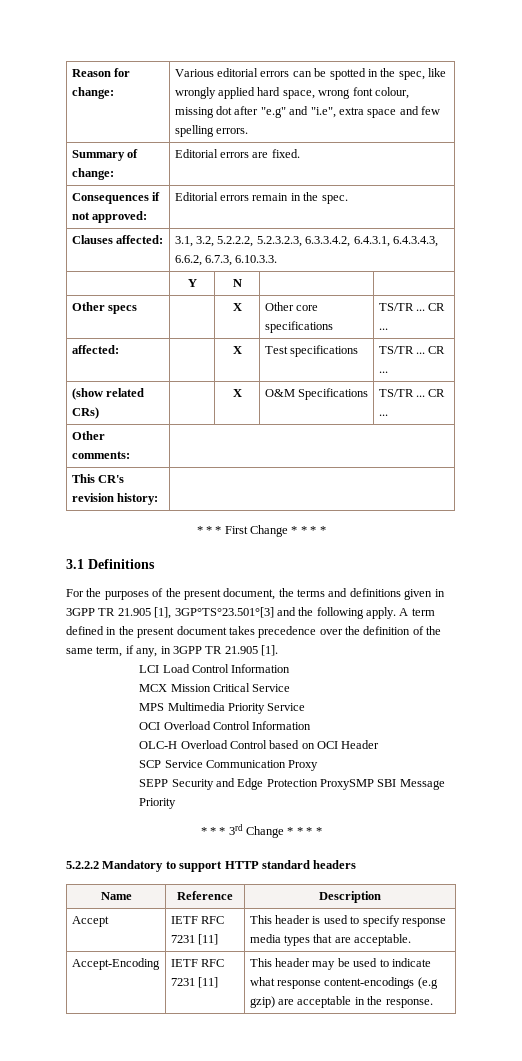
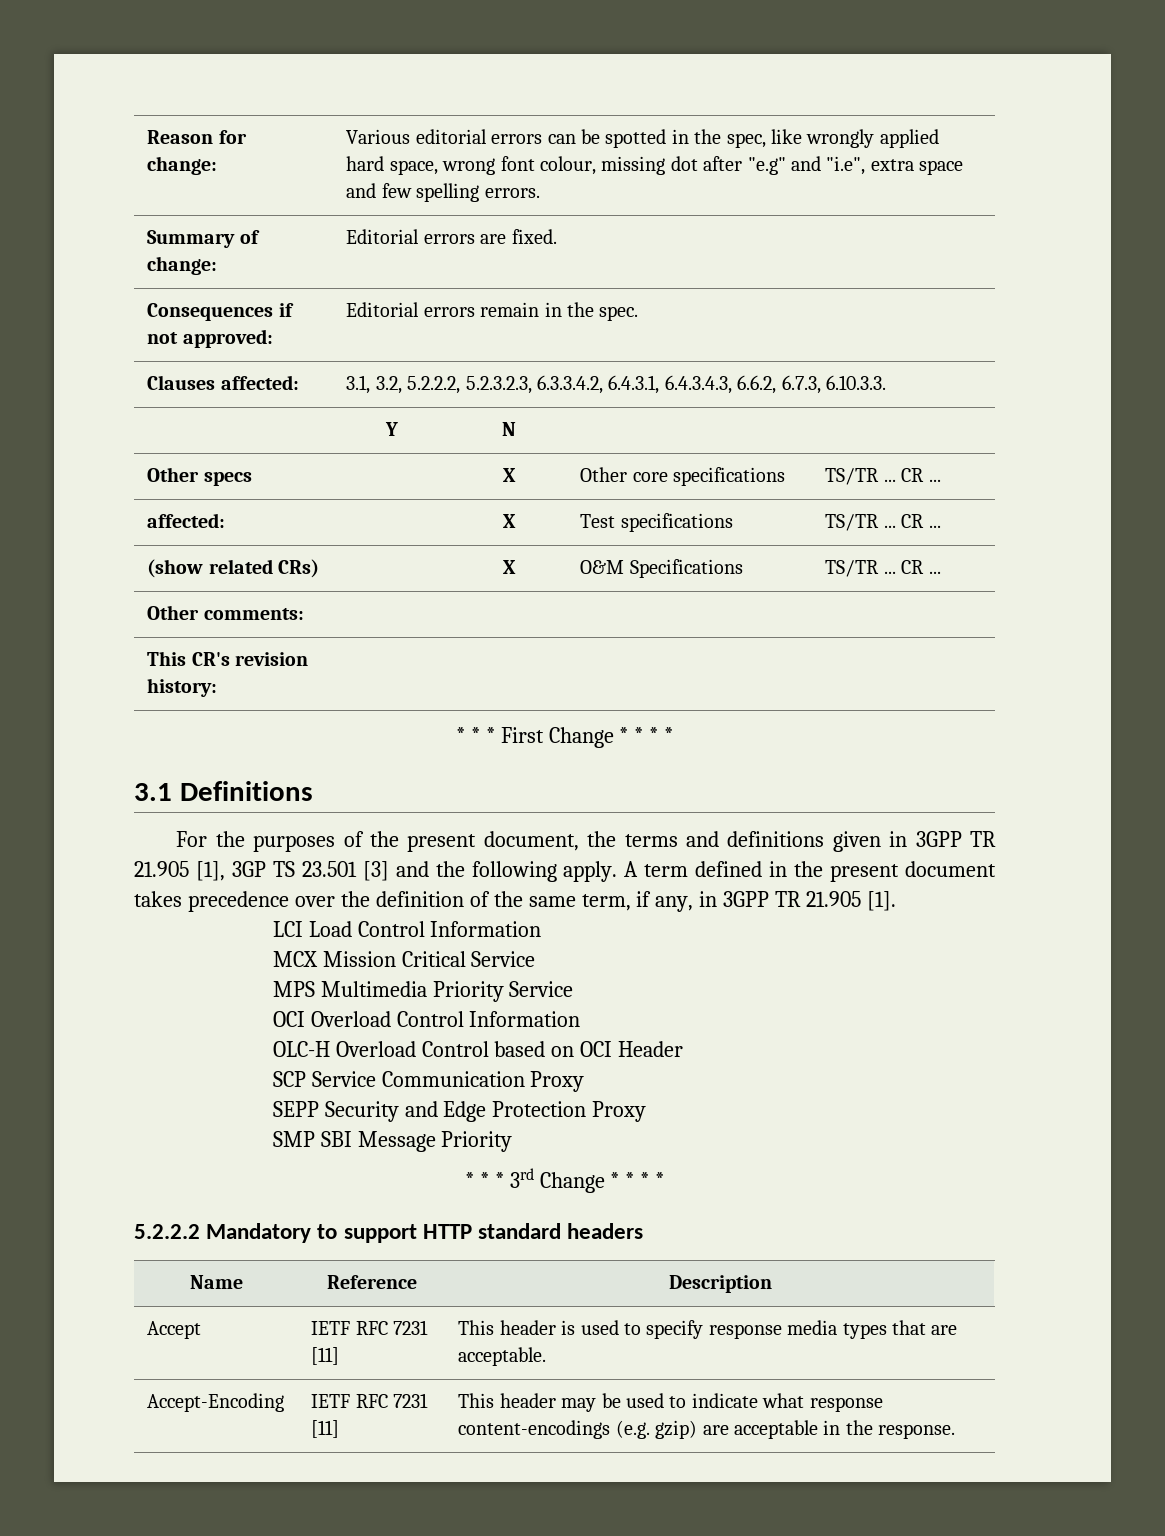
- For the purposes of the present document, the terms and definitions given in 3GPP TR 21.905 [1], 3GP°TS°23.501°[3] and the following apply.
+ For the purposes of the present document, the terms and definitions given in 3GPP TR 21.905 [1], 3GP TS 23.501 [3] and the following apply.
- SEPP Security and Edge Protection ProxySMP SBI Message Priority
+ SEPP Security and Edge Protection Proxy
+ SMP SBI Message Priority
- Accept-Encoding | IETF RFC 7231 [11] | This header may be used to indicate what response content-encodings (e.g gzip) are acceptable in the response.
+ Accept-Encoding | IETF RFC 7231 [11] | This header may be used to indicate what response content-encodings (e.g. gzip) are acceptable in the response.

